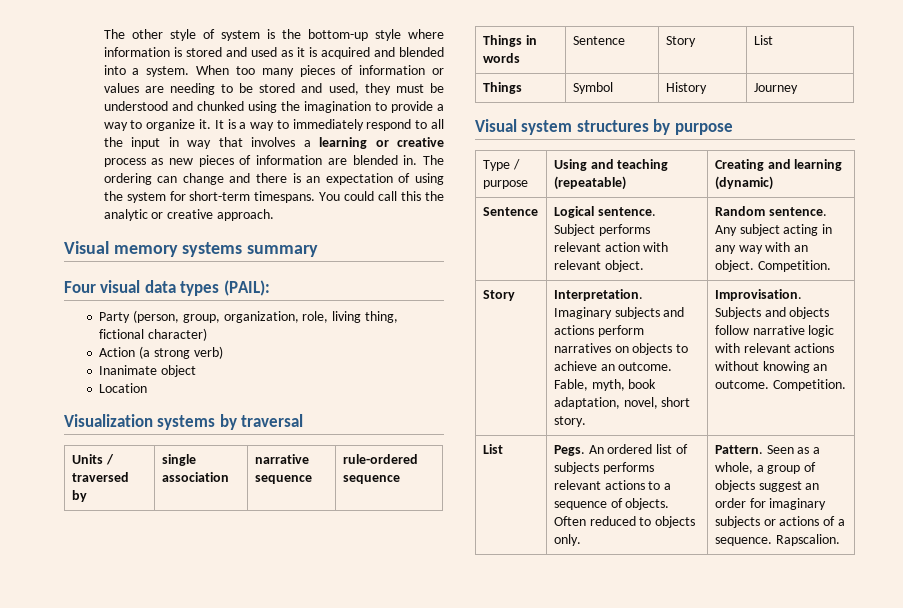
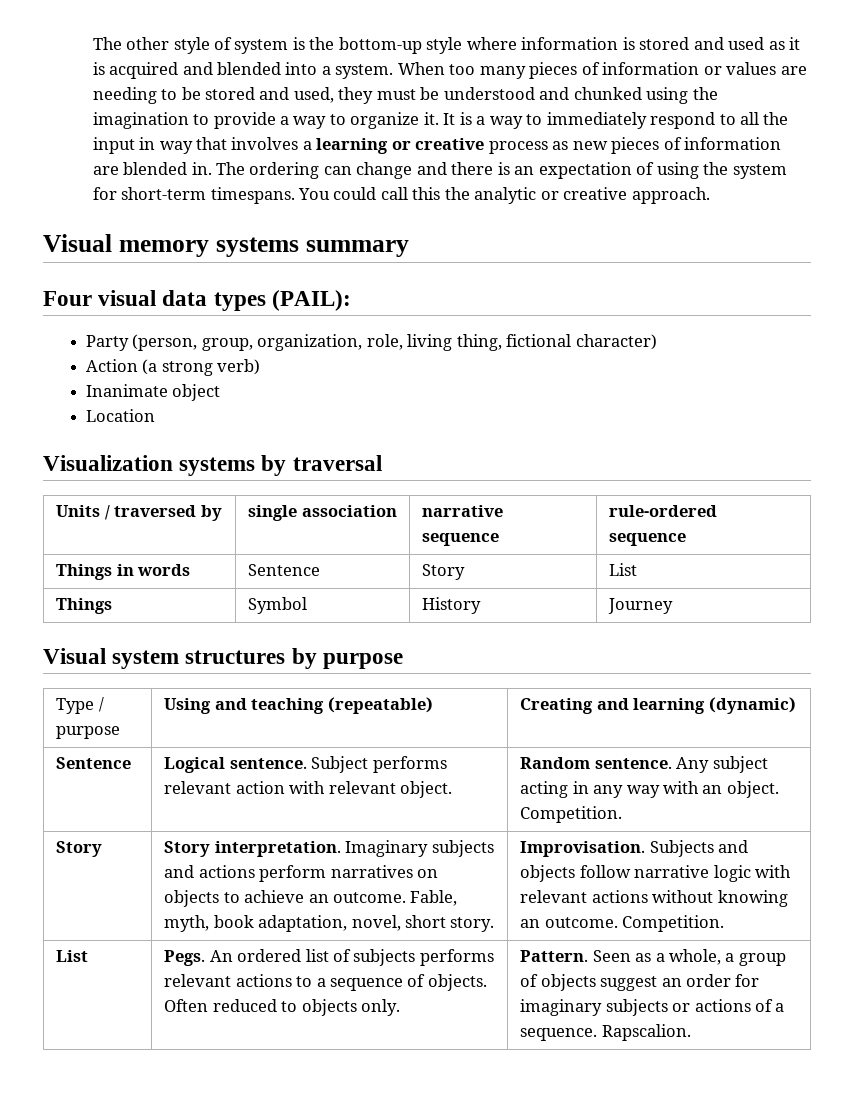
- Story | Interpretation. Imaginary subjects and actions perform narratives on objects to achieve an outcome. Fable, myth, book adaptation, novel, short story. | Improvisation. Subjects and objects follow narrative logic with relevant actions without knowing an outcome. Competition.
+ Story | Story interpretation. Imaginary subjects and actions perform narratives on objects to achieve an outcome. Fable, myth, book adaptation, novel, short story. | Improvisation. Subjects and objects follow narrative logic with relevant actions without knowing an outcome. Competition.

